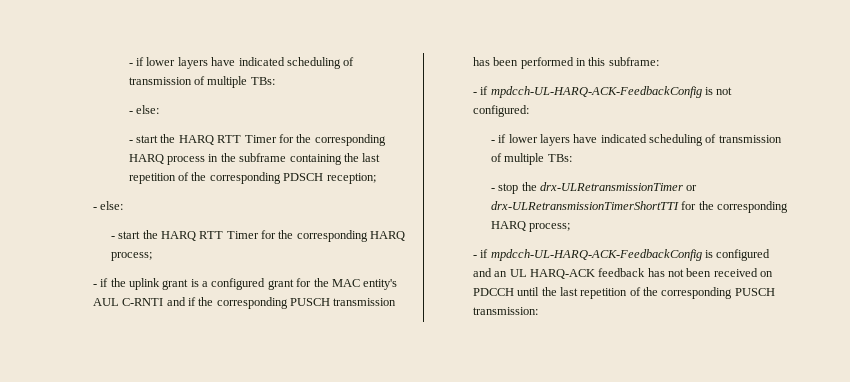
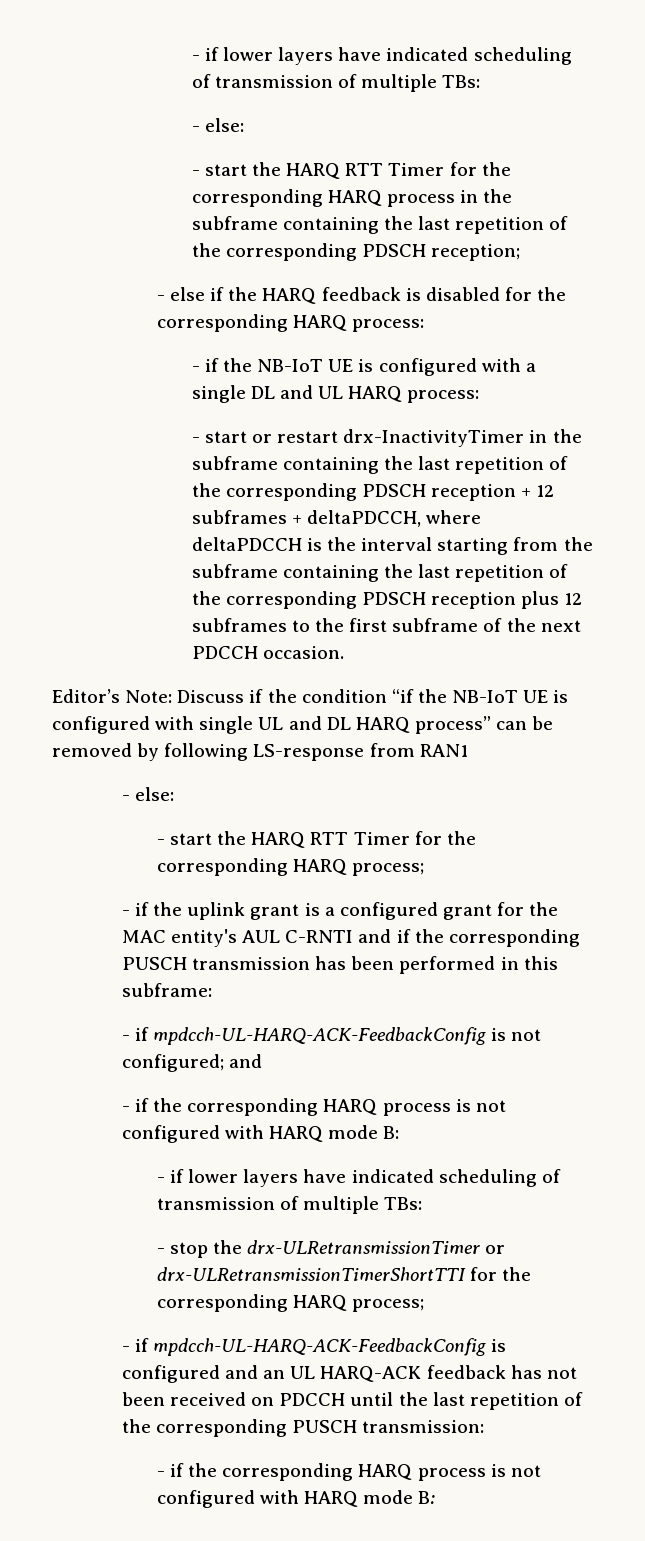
+ - else if the HARQ feedback is disabled for the corresponding HARQ process:
+ - if the NB-IoT UE is configured with a single DL and UL HARQ process:
+ - start or restart drx-InactivityTimer in the subframe containing the last repetition of the corresponding PDSCH reception + 12 subframes + deltaPDCCH, where deltaPDCCH is the interval starting from the subframe containing the last repetition of the corresponding PDSCH reception plus 12 subframes to the first subframe of the next PDCCH occasion.
+ Editor’s Note: Discuss if the condition “if the NB-IoT UE is configured with single UL and DL HARQ process” can be removed by following LS-response from RAN1
- - if mpdcch-UL-HARQ-ACK-FeedbackConfig is not configured:
+ - if mpdcch-UL-HARQ-ACK-FeedbackConfig is not configured; and
+ - if the corresponding HARQ process is not configured with HARQ mode B:
  - if mpdcch-UL-HARQ-ACK-FeedbackConfig is configured and an UL HARQ-ACK feedback has not been received on PDCCH until the last repetition of the corresponding PUSCH transmission:
+ - if the corresponding HARQ process is not configured with HARQ mode B:

